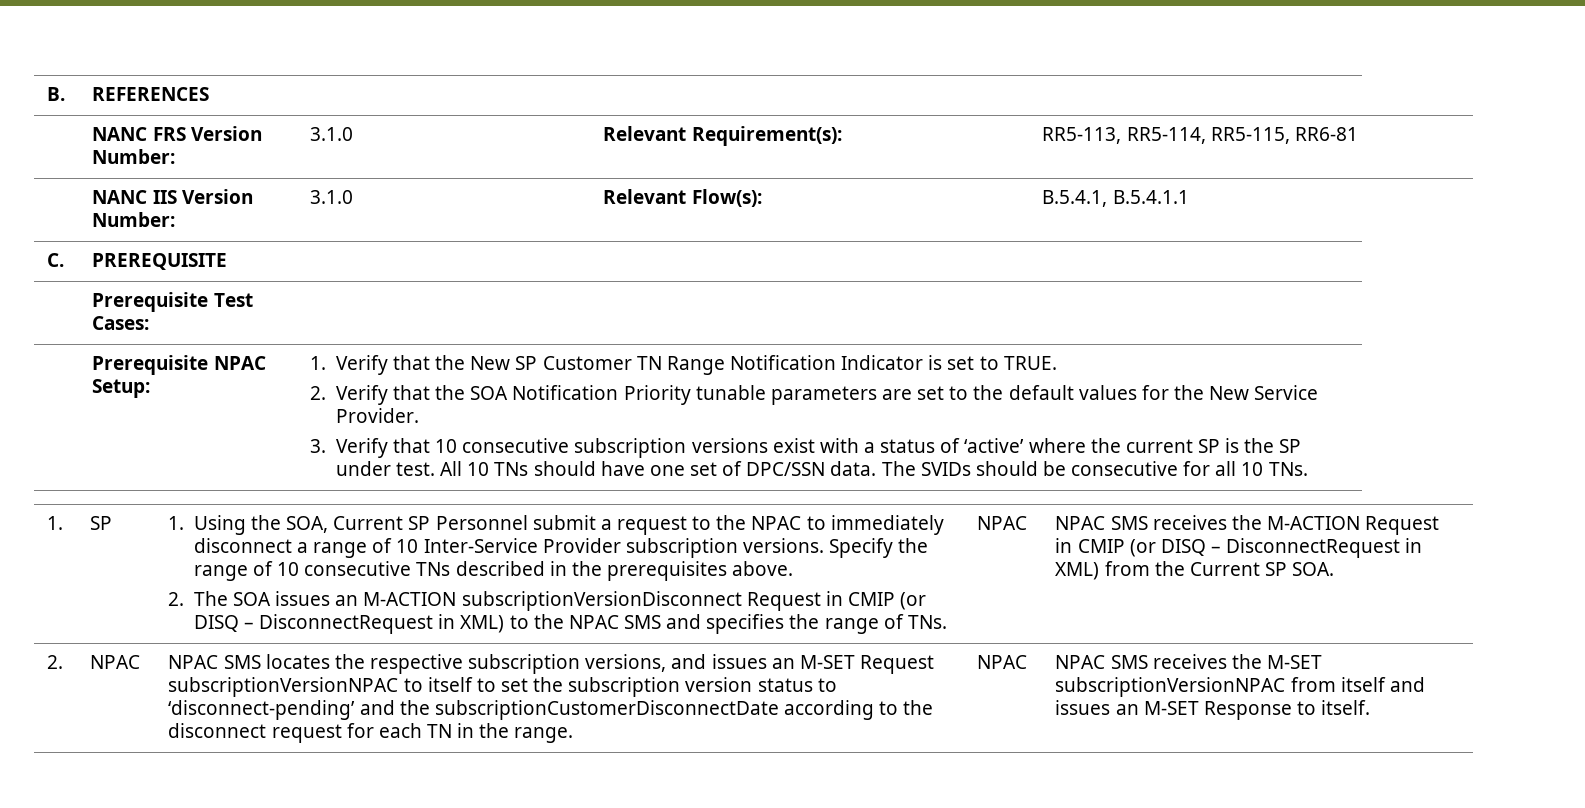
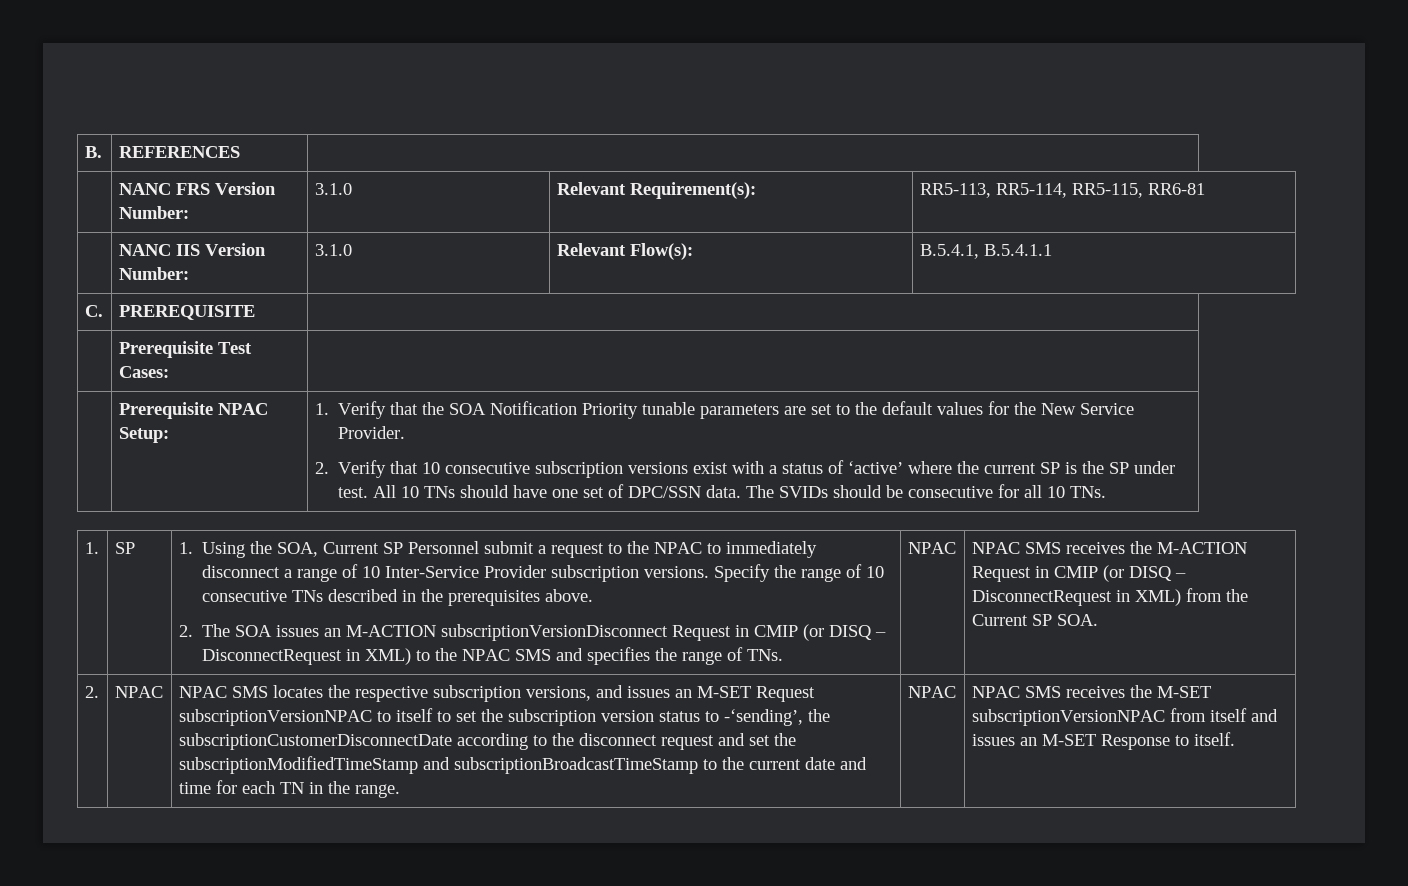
- 1. Verify that the New SP Customer TN Range Notification Indicator is set to TRUE.
- 2. Verify that the SOA Notification Priority tunable parameters are set to the default values for the New Service Provider.
+ 1. Verify that the SOA Notification Priority tunable parameters are set to the default values for the New Service Provider.
- 3. Verify that 10 consecutive subscription versions exist with a status of ‘active’ where the current SP is the SP under test.
+ 2. Verify that 10 consecutive subscription versions exist with a status of ‘active’ where the current SP is the SP under test.
- NPAC SMS locates the respective subscription versions, and issues an M-SET Request subscriptionVersionNPAC to itself to set the subscription version status to ‘disconnect-pending’ and the subscriptionCustomerDisconnectDate according to the disconnect request for each TN in the range.
+ NPAC SMS locates the respective subscription versions, and issues an M-SET Request subscriptionVersionNPAC to itself to set the subscription version status to -‘sending’, the subscriptionCustomerDisconnectDate according to the disconnect request and set the subscriptionModifiedTimeStamp and subscriptionBroadcastTimeStamp to the current date and time for each TN in the range.

